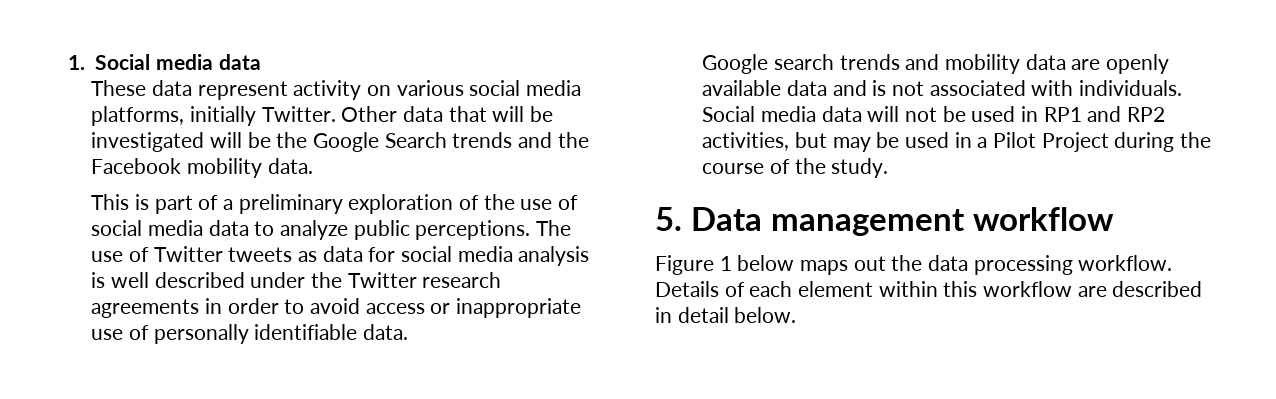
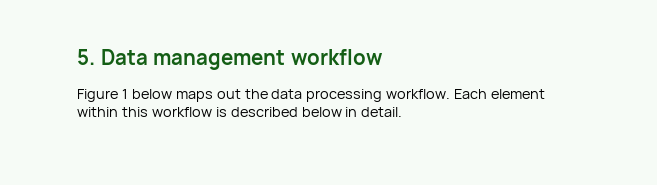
- 1. Social media data
- These data represent activity on various social media platforms, initially Twitter. Other data that will be investigated will be the Google Search trends and the Facebook mobility data.
- This is part of a preliminary exploration of the use of social media data to analyze public perceptions. The use of Twitter tweets as data for social media analysis is well described under the Twitter research agreements in order to avoid access or inappropriate use of personally identifiable data.
- Google search trends and mobility data are openly available data and is not associated with individuals. Social media data will not be used in RP1 and RP2 activities, but may be used in a Pilot Project during the course of the study.
- Details of each element within this workflow are described in detail below.
+ Each element within this workflow is described below in detail.

